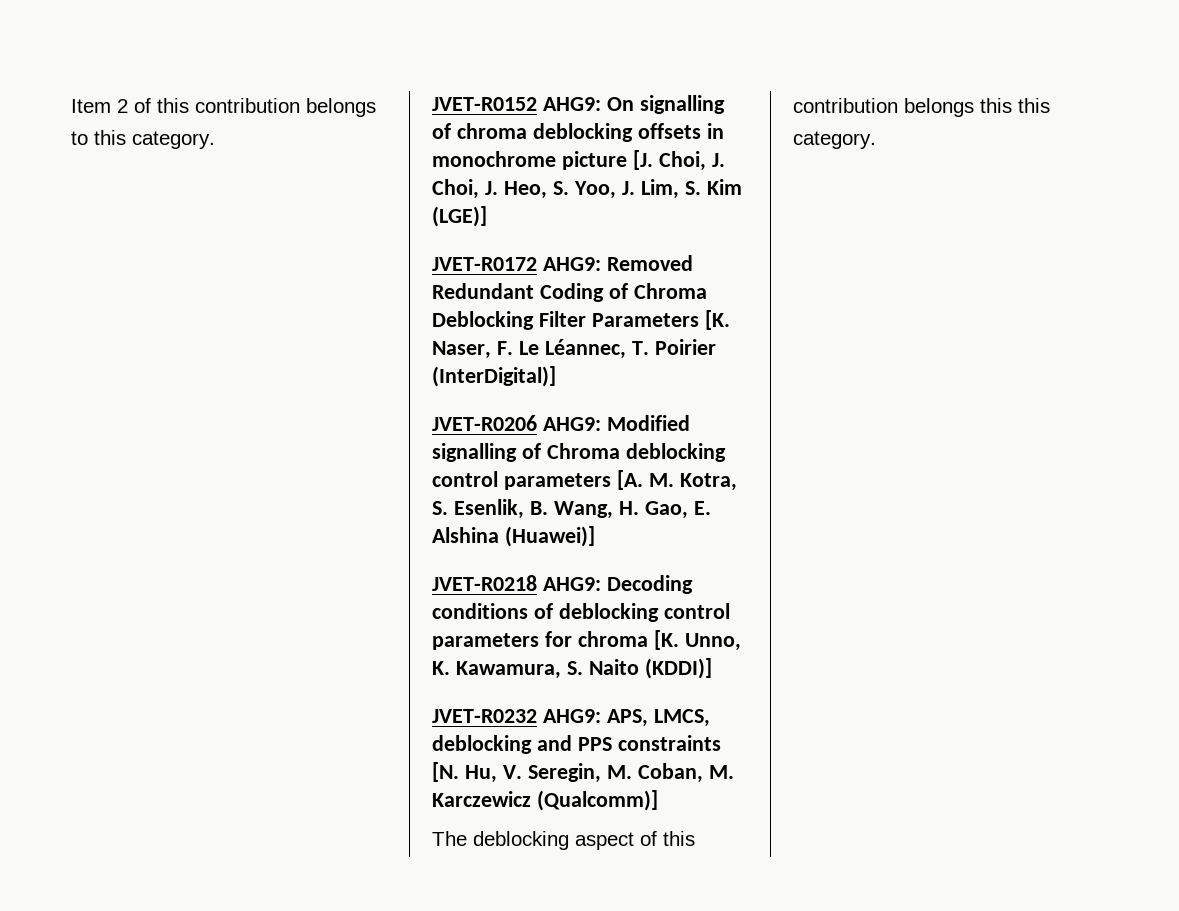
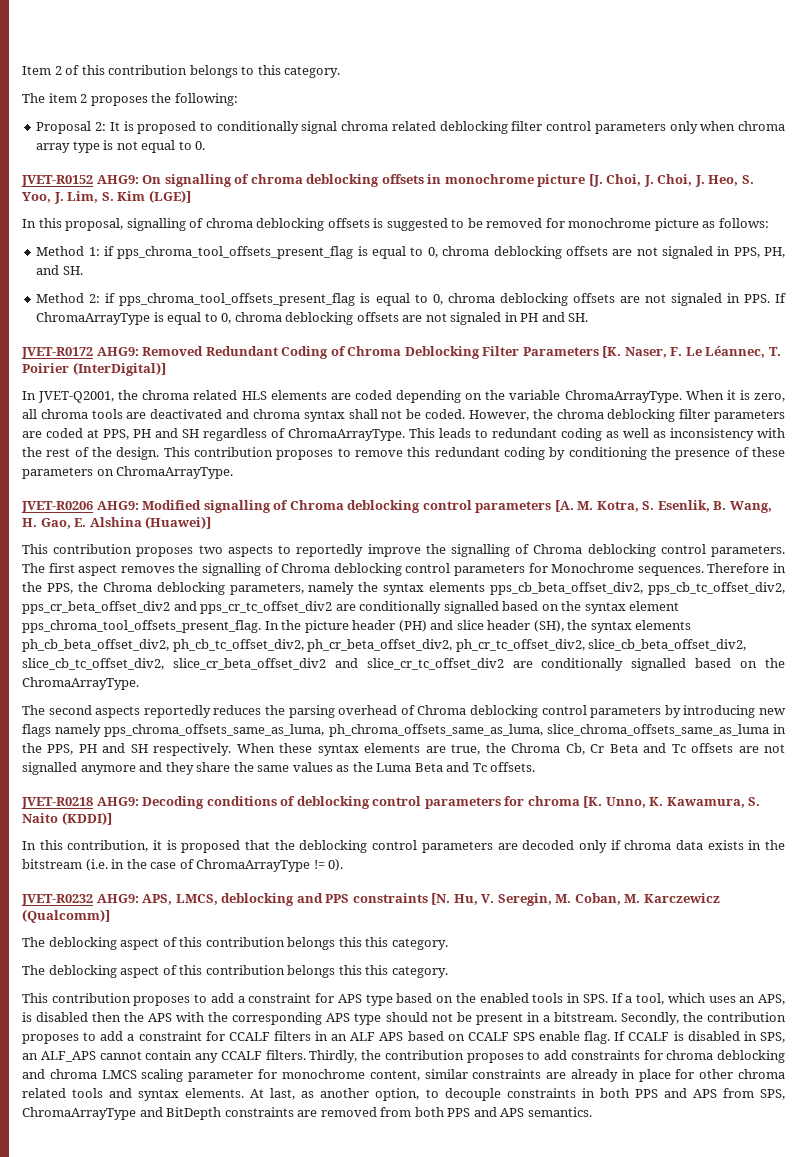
+ The item 2 proposes the following:
+ Proposal 2: It is proposed to conditionally signal chroma related deblocking filter control parameters only when chroma array type is not equal to 0.
+ In this proposal, signalling of chroma deblocking offsets is suggested to be removed for monochrome picture as follows:
+ Method 1: if pps_chroma_tool_offsets_present_flag is equal to 0, chroma deblocking offsets are not signaled in PPS, PH, and SH.
+ Method 2: if pps_chroma_tool_offsets_present_flag is equal to 0, chroma deblocking offsets are not signaled in PPS. If ChromaArrayType is equal to 0, chroma deblocking offsets are not signaled in PH and SH.
+ In JVET-Q2001, the chroma related HLS elements are coded depending on the variable ChromaArrayType. When it is zero, all chroma tools are deactivated and chroma syntax shall not be coded. However, the chroma deblocking filter parameters are coded at PPS, PH and SH regardless of ChromaArrayType. This leads to redundant coding as well as inconsistency with the rest of the design. This contribution proposes to remove this redundant coding by conditioning the presence of these parameters on ChromaArrayType.
+ This contribution proposes two aspects to reportedly improve the signalling of Chroma deblocking control parameters. The first aspect removes the signalling of Chroma deblocking control parameters for Monochrome sequences. Therefore in the PPS, the Chroma deblocking parameters, namely the syntax elements pps_cb_beta_offset_div2, pps_cb_tc_offset_div2, pps_cr_beta_offset_div2 and pps_cr_tc_offset_div2 are conditionally signalled based on the syntax element pps_chroma_tool_offsets_present_flag. In the picture header (PH) and slice header (SH), the syntax elements ph_cb_beta_offset_div2, ph_cb_tc_offset_div2, ph_cr_beta_offset_div2, ph_cr_tc_offset_div2, slice_cb_beta_offset_div2, slice_cb_tc_offset_div2, slice_cr_beta_offset_div2 and slice_cr_tc_offset_div2 are conditionally signalled based on the ChromaArrayType.
+ The second aspects reportedly reduces the parsing overhead of Chroma deblocking control parameters by introducing new flags namely pps_chroma_offsets_same_as_luma, ph_chroma_offsets_same_as_luma, slice_chroma_offsets_same_as_luma in the PPS, PH and SH respectively. When these syntax elements are true, the Chroma Cb, Cr Beta and Tc offsets are not signalled anymore and they share the same values as the Luma Beta and Tc offsets.
+ In this contribution, it is proposed that the deblocking control parameters are decoded only if chroma data exists in the bitstream (i.e. in the case of ChromaArrayType != 0).
  JVET-R0232 AHG9: APS, LMCS, deblocking and PPS constraints [N. Hu, V. Seregin, M. Coban, M. Karczewicz (Qualcomm)]
  The deblocking aspect of this contribution belongs this this category.
+ The deblocking aspect of this contribution belongs this this category.
+ This contribution proposes to add a constraint for APS type based on the enabled tools in SPS. If a tool, which uses an APS, is disabled then the APS with the corresponding APS type should not be present in a bitstream. Secondly, the contribution proposes to add a constraint for CCALF filters in an ALF APS based on CCALF SPS enable flag. If CCALF is disabled in SPS, an ALF_APS cannot contain any CCALF filters. Thirdly, the contribution proposes to add constraints for chroma deblocking and chroma LMCS scaling parameter for monochrome content, similar constraints are already in place for other chroma related tools and syntax elements. At last, as another option, to decouple constraints in both PPS and APS from SPS, ChromaArrayType and BitDepth constraints are removed from both PPS and APS semantics.

